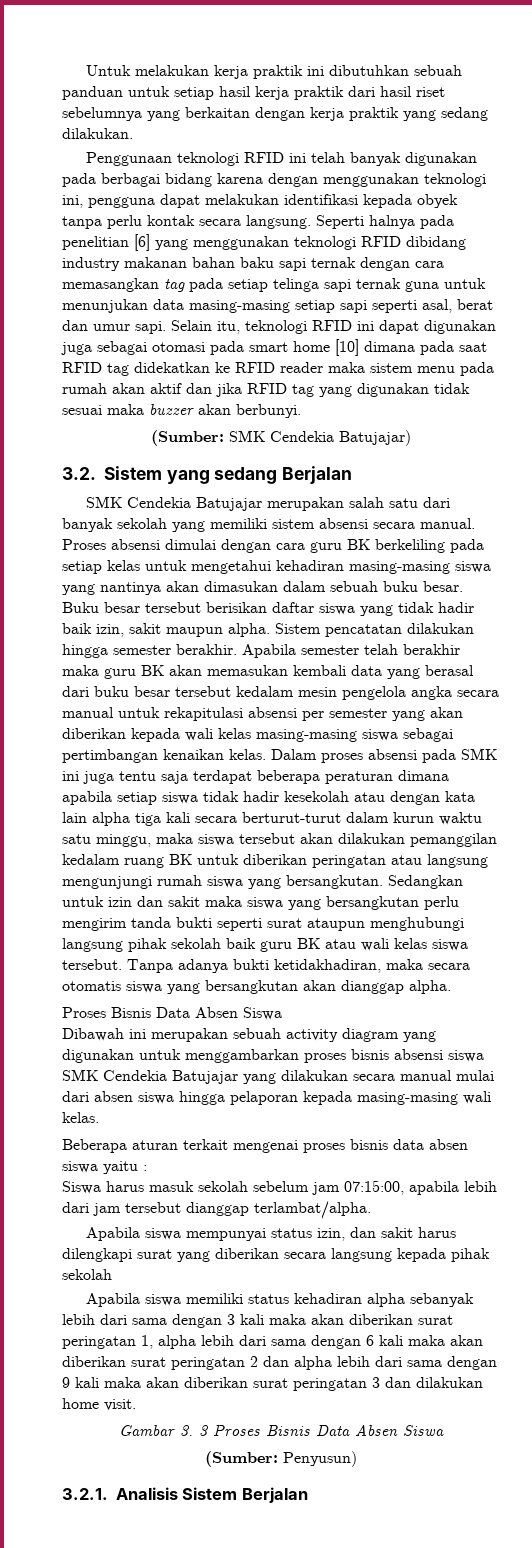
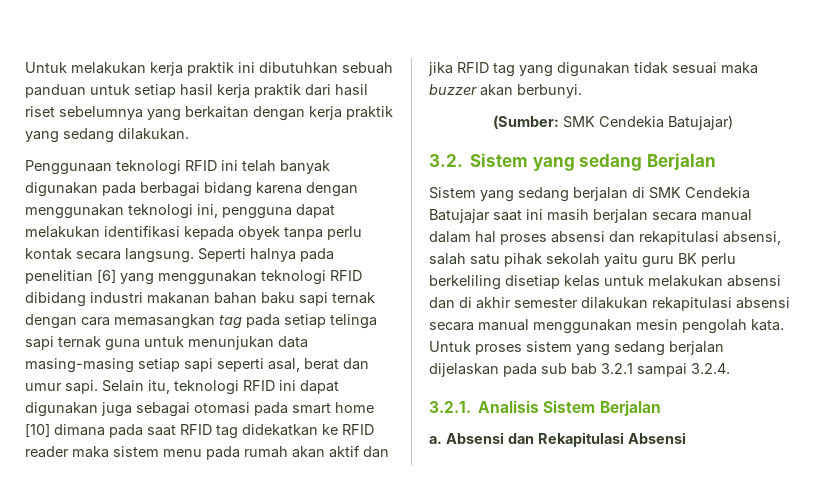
- Seperti halnya pada penelitian [6] yang menggunakan teknologi RFID dibidang industry makanan bahan baku sapi ternak dengan cara memasangkan tag pada setiap telinga sapi ternak guna untuk menunjukan data masing-masing setiap sapi seperti asal, berat dan umur sapi.
+ Seperti halnya pada penelitian [6] yang menggunakan teknologi RFID dibidang industri makanan bahan baku sapi ternak dengan cara memasangkan tag pada setiap telinga sapi ternak guna untuk menunjukan data masing-masing setiap sapi seperti asal, berat dan umur sapi.
- SMK Cendekia Batujajar merupakan salah satu dari banyak sekolah yang memiliki sistem absensi secara manual. Proses absensi dimulai dengan cara guru BK berkeliling pada setiap kelas untuk mengetahui kehadiran masing-masing siswa yang nantinya akan dimasukan dalam sebuah buku besar. Buku besar tersebut berisikan daftar siswa yang tidak hadir baik izin, sakit maupun alpha. Sistem pencatatan dilakukan hingga semester berakhir. Apabila semester telah berakhir maka guru BK akan memasukan kembali data yang berasal dari buku besar tersebut kedalam mesin pengelola angka secara manual untuk rekapitulasi absensi per semester yang akan diberikan kepada wali kelas masing-masing siswa sebagai pertimbangan kenaikan kelas. Dalam proses absensi pada SMK ini juga tentu saja terdapat beberapa peraturan dimana apabila setiap siswa tidak hadir kesekolah atau dengan kata lain alpha tiga kali secara berturut-turut dalam kurun waktu satu minggu, maka siswa tersebut akan dilakukan pemanggilan kedalam ruang BK untuk diberikan peringatan atau langsung mengunjungi rumah siswa yang bersangkutan. Sedangkan untuk izin dan sakit maka siswa yang bersangkutan perlu mengirim tanda bukti seperti surat ataupun menghubungi langsung pihak sekolah baik guru BK atau wali kelas siswa tersebut. Tanpa adanya bukti ketidakhadiran, maka secara otomatis siswa yang bersangkutan akan dianggap alpha.
- Proses Bisnis Data Absen Siswa
- Dibawah ini merupakan sebuah activity diagram yang digunakan untuk menggambarkan proses bisnis absensi siswa SMK Cendekia Batujajar yang dilakukan secara manual mulai dari absen siswa hingga pelaporan kepada masing-masing wali kelas.
- Beberapa aturan terkait mengenai proses bisnis data absen siswa yaitu :
- Siswa harus masuk sekolah sebelum jam 07:15:00, apabila lebih dari jam tersebut dianggap terlambat/alpha.
- Apabila siswa mempunyai status izin, dan sakit harus dilengkapi surat yang diberikan secara langsung kepada pihak sekolah
- Apabila siswa memiliki status kehadiran alpha sebanyak lebih dari sama dengan 3 kali maka akan diberikan surat peringatan 1, alpha lebih dari sama dengan 6 kali maka akan diberikan surat peringatan 2 dan alpha lebih dari sama dengan 9 kali maka akan diberikan surat peringatan 3 dan dilakukan home visit.
- Gambar 3. 3 Proses Bisnis Data Absen Siswa
- (Sumber: Penyusun)
+ Sistem yang sedang berjalan di SMK Cendekia Batujajar saat ini masih berjalan secara manual dalam hal proses absensi dan rekapitulasi absensi, salah satu pihak sekolah yaitu guru BK perlu berkeliling disetiap kelas untuk melakukan absensi dan di akhir semester dilakukan rekapitulasi absensi secara manual menggunakan mesin pengolah kata. Untuk proses sistem yang sedang berjalan dijelaskan pada sub bab 3.2.1 sampai 3.2.4.
+ a. Absensi dan Rekapitulasi Absensi

